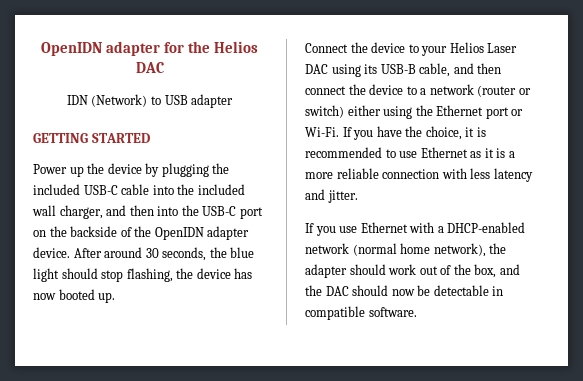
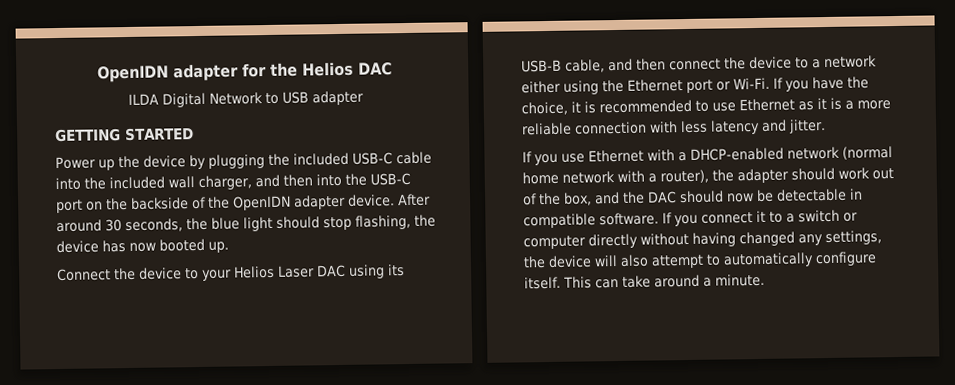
- IDN (Network) to USB adapter
+ ILDA Digital Network to USB adapter
- Connect the device to your Helios Laser DAC using its USB-B cable, and then connect the device to a network (router or switch) either using the Ethernet port or Wi-Fi.
+ Connect the device to your Helios Laser DAC using its USB-B cable, and then connect the device to a network either using the Ethernet port or Wi-Fi.
- If you use Ethernet with a DHCP-enabled network (normal home network), the adapter should work out of the box, and the DAC should now be detectable in compatible software.
+ If you use Ethernet with a DHCP-enabled network (normal home network with a router), the adapter should work out of the box, and the DAC should now be detectable in compatible software.
+ If you connect it to a switch or computer directly without having changed any settings, the device will also attempt to automatically configure itself. This can take around a minute.

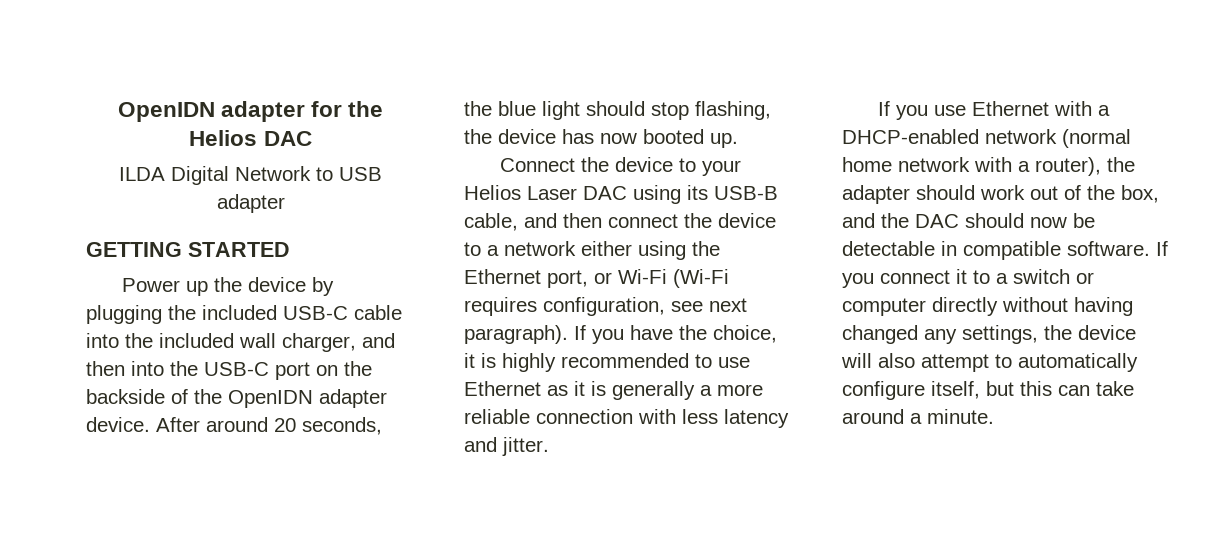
- After around 30 seconds, the blue light should stop flashing, the device has now booted up.
+ After around 20 seconds, the blue light should stop flashing, the device has now booted up.
- Connect the device to your Helios Laser DAC using its USB-B cable, and then connect the device to a network either using the Ethernet port or Wi-Fi.
+ Connect the device to your Helios Laser DAC using its USB-B cable, and then connect the device to a network either using the Ethernet port, or Wi-Fi (Wi-Fi requires configuration, see next paragraph).
- If you have the choice, it is recommended to use Ethernet as it is a more reliable connection with less latency and jitter.
+ If you have the choice, it is highly recommended to use Ethernet as it is generally a more reliable connection with less latency and jitter.
- If you connect it to a switch or computer directly without having changed any settings, the device will also attempt to automatically configure itself. This can take around a minute.
+ If you connect it to a switch or computer directly without having changed any settings, the device will also attempt to automatically configure itself, but this can take around a minute.

